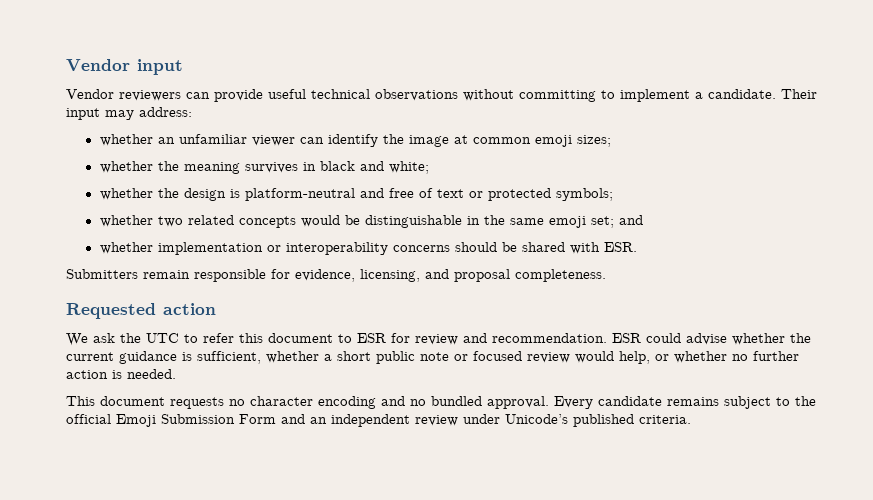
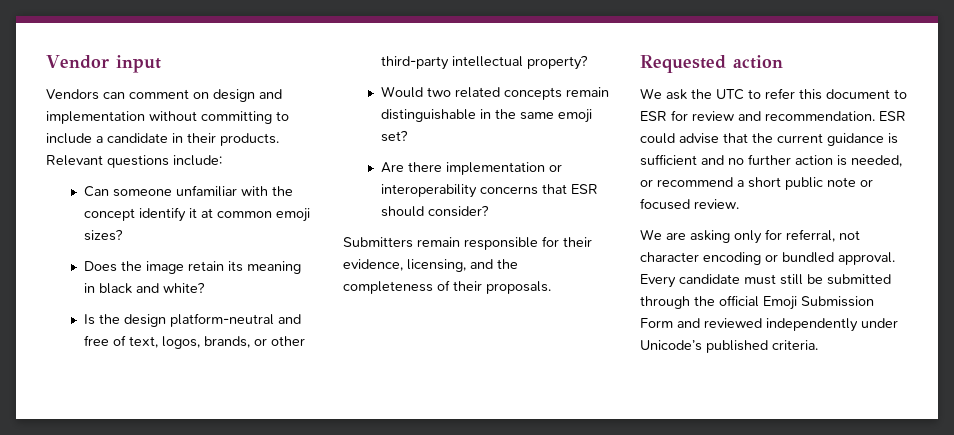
- Vendor reviewers can provide useful technical observations without committing to implement a candidate. Their input may address:
- whether an unfamiliar viewer can identify the image at common emoji sizes;
- whether the meaning survives in black and white;
- whether the design is platform-neutral and free of text or protected symbols;
- whether two related concepts would be distinguishable in the same emoji set; and
- whether implementation or interoperability concerns should be shared with ESR.
+ Vendors can comment on design and implementation without committing to include a candidate in their products. Relevant questions include:
+ Can someone unfamiliar with the concept identify it at common emoji sizes?
+ Does the image retain its meaning in black and white?
+ Is the design platform-neutral and free of text, logos, brands, or other third-party intellectual property?
+ Would two related concepts remain distinguishable in the same emoji set?
+ Are there implementation or interoperability concerns that ESR should consider?
- Submitters remain responsible for evidence, licensing, and proposal completeness.
+ Submitters remain responsible for their evidence, licensing, and the completeness of their proposals.
- ESR could advise whether the current guidance is sufficient, whether a short public note or focused review would help, or whether no further action is needed.
- This document requests no character encoding and no bundled approval. Every candidate remains subject to the official Emoji Submission Form and an independent review under Unicode’s published criteria.
+ ESR could advise that the current guidance is sufficient and no further action is needed, or recommend a short public note or focused review.
+ We are asking only for referral, not character encoding or bundled approval. Every candidate must still be submitted through the official Emoji Submission Form and reviewed independently under Unicode’s published criteria.

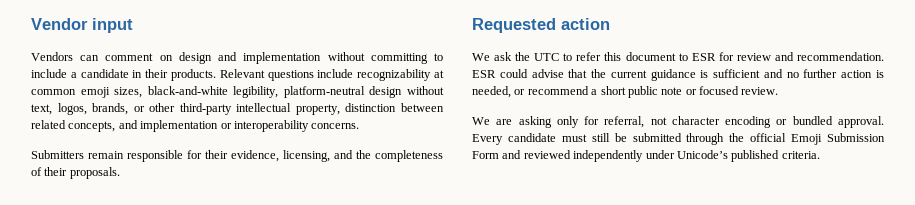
- Relevant questions include:
- Can someone unfamiliar with the concept identify it at common emoji sizes?
- Does the image retain its meaning in black and white?
- Is the design platform-neutral and free of text, logos, brands, or other third-party intellectual property?
- Would two related concepts remain distinguishable in the same emoji set?
- Are there implementation or interoperability concerns that ESR should consider?
+ Relevant questions include recognizability at common emoji sizes, black-and-white legibility, platform-neutral design without text, logos, brands, or other third-party intellectual property, distinction between related concepts, and implementation or interoperability concerns.

